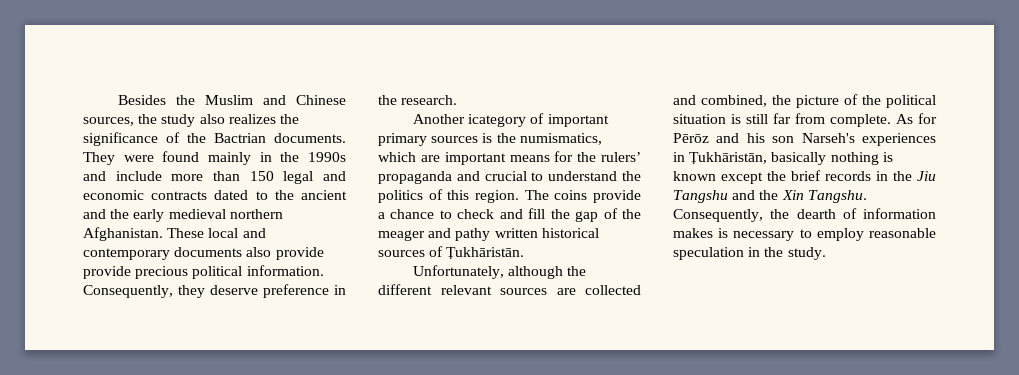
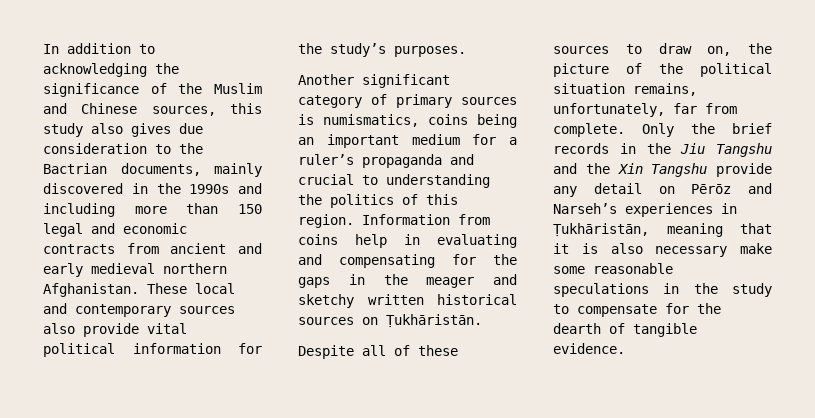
- Besides the Muslim and Chinese sources, the study also realizes the significance of the Bactrian documents. They were found mainly in the 1990s and include more than 150 legal and economic contracts dated to the ancient and the early medieval northern Afghanistan.
+ In addition to acknowledging the significance of the Muslim and Chinese sources, this study also gives due consideration to the Bactrian documents, mainly discovered in the 1990s and including more than 150 legal and economic contracts from ancient and early medieval northern Afghanistan.
- These local and contemporary documents also provide provide precious political information. Consequently, they deserve preference in the research.
- Another icategory of important primary sources is the numismatics, which are important means for the rulers’ propaganda and crucial to understand the politics of this region.
+ These local and contemporary sources also provide vital political information for the study’s purposes.
+ Another significant category of primary sources is numismatics, coins being an important medium for a ruler’s propaganda and crucial to understanding the politics of this region.
- The coins provide a chance to check and fill the gap of the meager and pathy written historical sources of Ṭukhāristān.
+ Information from coins help in evaluating and compensating for the gaps in the meager and sketchy written historical sources on Ṭukhāristān.
- Unfortunately, although the different relevant sources are collected and combined, the picture of the political situation is still far from complete.
+ Despite all of these sources to draw on, the picture of the political situation remains, unfortunately, far from complete.
- As for Pērōz and his son Narseh's experiences in Ṭukhāristān, basically nothing is known except the brief records in the Jiu Tangshu and the Xin Tangshu. Consequently, the dearth of information makes is necessary to employ reasonable speculation in the study.
+ Only the brief records in the Jiu Tangshu and the Xin Tangshu provide any detail on Pērōz and Narseh’s experiences in Ṭukhāristān, meaning that it is also necessary make some reasonable speculations in the study to compensate for the dearth of tangible evidence.

